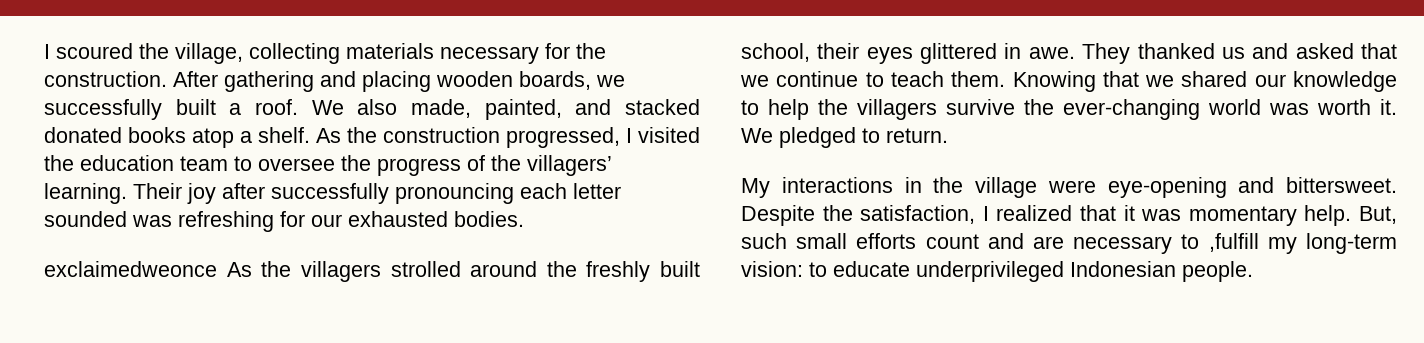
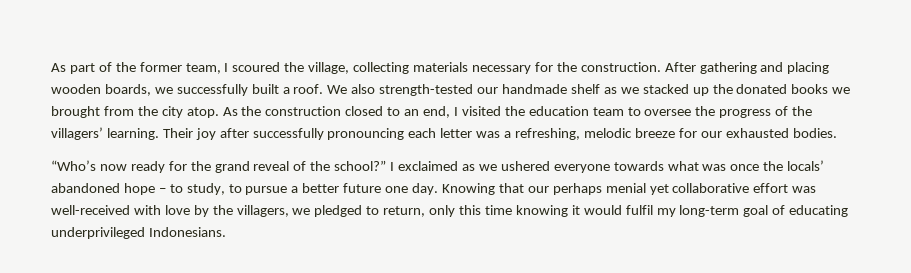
- I scoured the village, collecting materials necessary for the construction.
+ As part of the former team, I scoured the village, collecting materials necessary for the construction.
- We also made, painted, and stacked donated books atop a shelf. As the construction progressed, I visited the education team to oversee the progress of the villagers’ learning.
+ We also strength-tested our handmade shelf as we stacked up the donated books we brought from the city atop. As the construction closed to an end, I visited the education team to oversee the progress of the villagers’ learning.
- Their joy after successfully pronouncing each letter sounded was refreshing for our exhausted bodies.
+ Their joy after successfully pronouncing each letter was a refreshing, melodic breeze for our exhausted bodies.
- exclaimedweonce As the villagers strolled around the freshly built school, their eyes glittered in awe. They thanked us and asked that we continue to teach them. Knowing that we shared our knowledge to help the villagers survive the ever-changing world was worth it. We pledged to return.
- My interactions in the village were eye-opening and bittersweet. Despite the satisfaction, I realized that it was momentary help. But, such small efforts count and are necessary to ,fulfill my long-term vision: to educate underprivileged Indonesian people.
+ “Who’s now ready for the grand reveal of the school?” I exclaimed as we ushered everyone towards what was once the locals’ abandoned hope – to study, to pursue a better future one day. Knowing that our perhaps menial yet collaborative effort was well-received with love by the villagers, we pledged to return, only this time knowing it would fulfil my long-term goal of educating underprivileged Indonesians.

